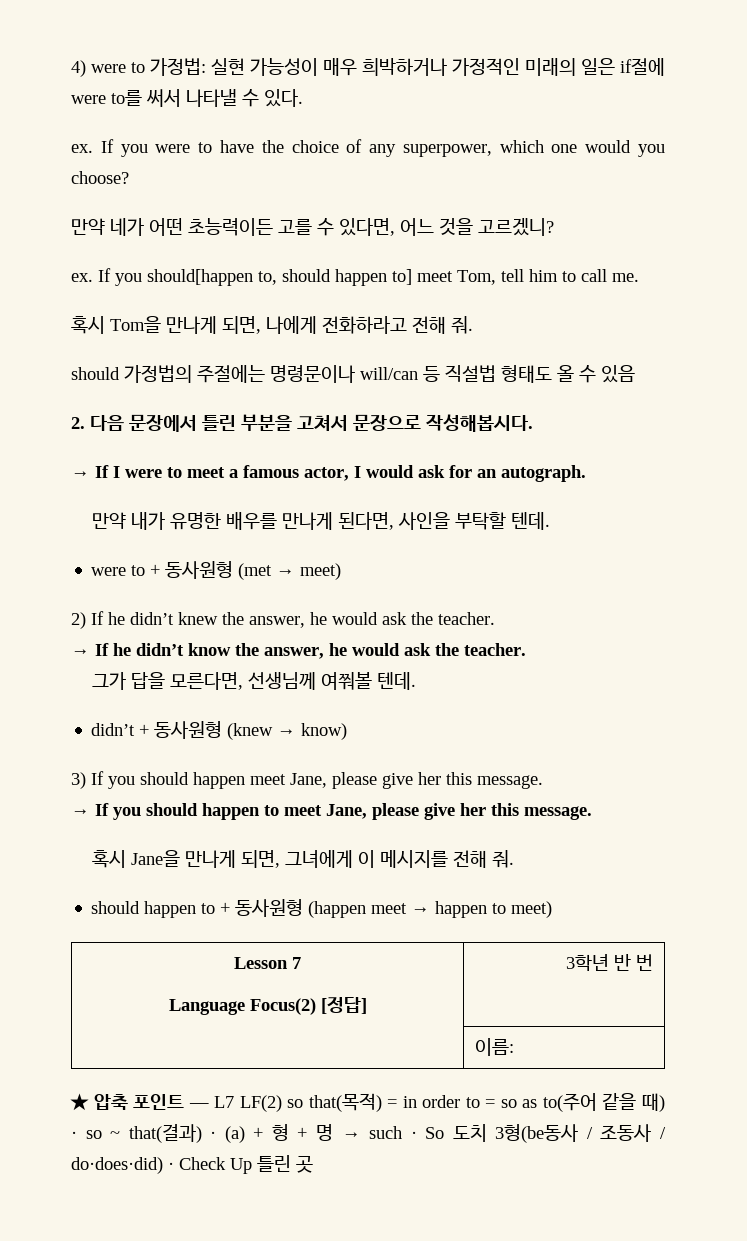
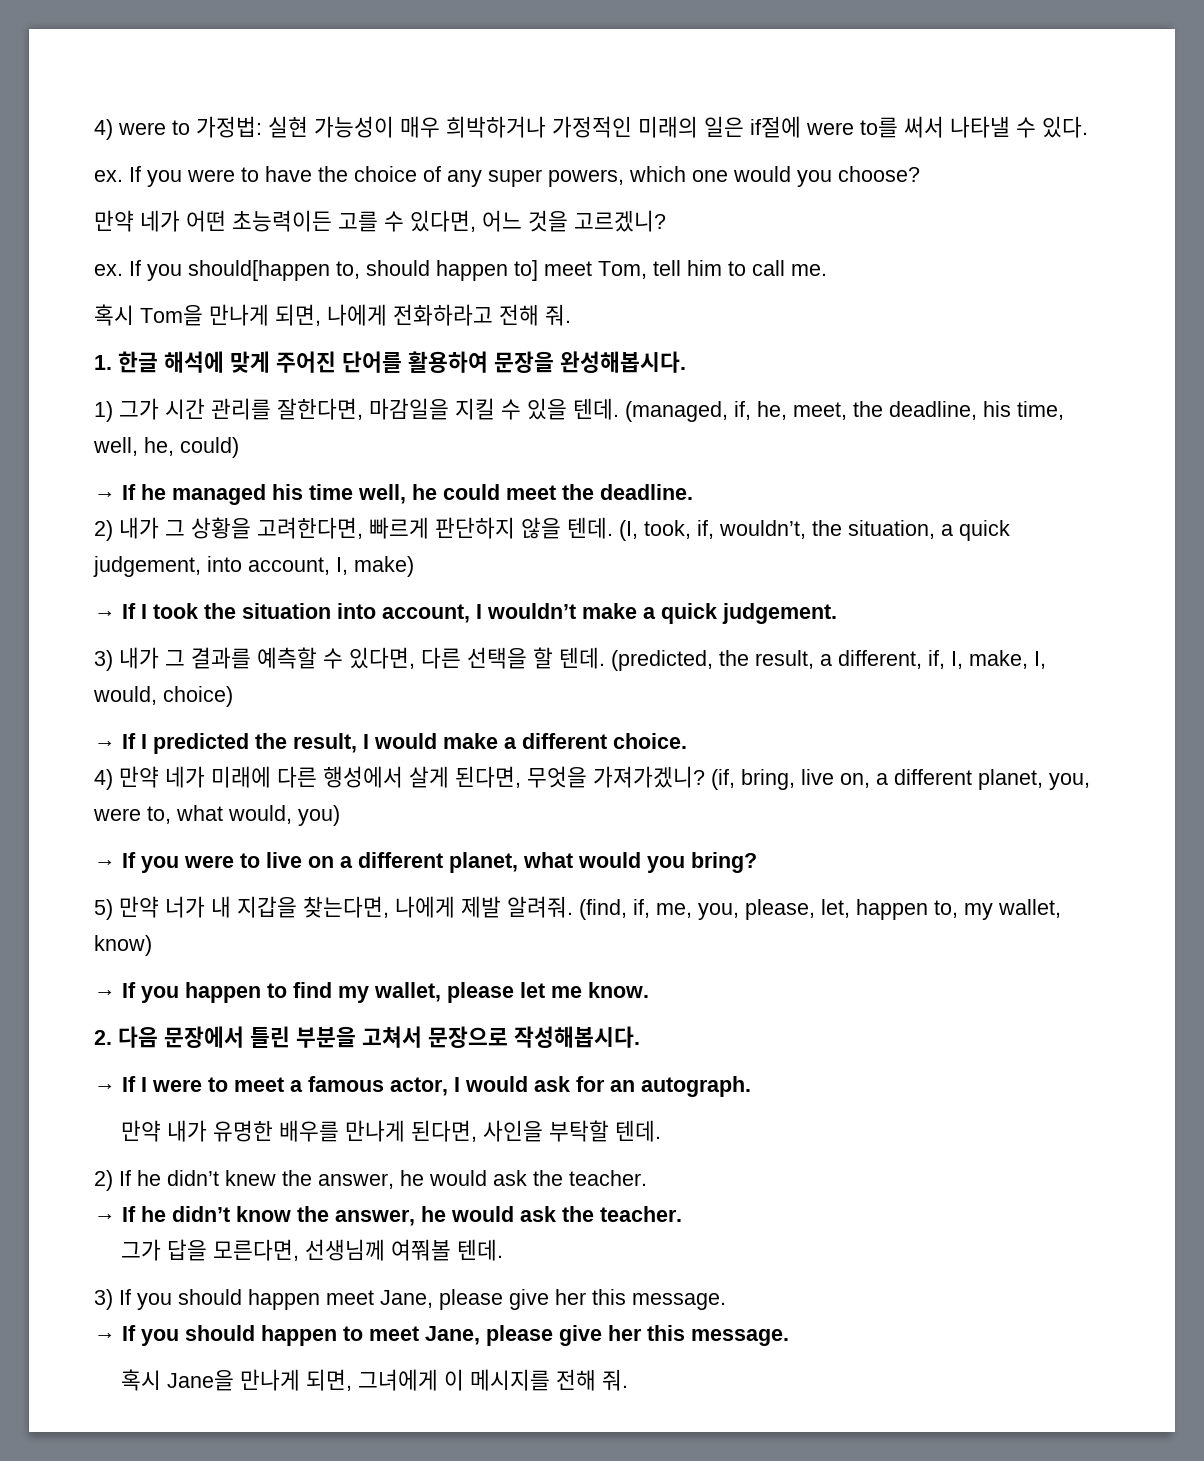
- If you were to have the choice of any superpower, which one would you choose?
+ If you were to have the choice of any super powers, which one would you choose?
- should 가정법의 주절에는 명령문이나 will/can 등 직설법 형태도 올 수 있음
+ 1. 한글 해석에 맞게 주어진 단어를 활용하여 문장을 완성해봅시다.
+ 1) 그가 시간 관리를 잘한다면, 마감일을 지킬 수 있을 텐데. (managed, if, he, meet, the deadline, his time, well, he, could)
+ → If he managed his time well, he could meet the deadline.
+ 2) 내가 그 상황을 고려한다면, 빠르게 판단하지 않을 텐데. (I, took, if, wouldn’t, the situation, a quick judgement, into account, I, make)
+ → If I took the situation into account, I wouldn’t make a quick judgement.
+ 3) 내가 그 결과를 예측할 수 있다면, 다른 선택을 할 텐데. (predicted, the result, a different, if, I, make, I, would, choice)
+ → If I predicted the result, I would make a different choice.
+ 4) 만약 네가 미래에 다른 행성에서 살게 된다면, 무엇을 가져가겠니? (if, bring, live on, a different planet, you, were to, what would, you)
+ → If you were to live on a different planet, what would you bring?
+ 5) 만약 너가 내 지갑을 찾는다면, 나에게 제발 알려줘. (find, if, me, you, please, let, happen to, my wallet, know)
+ → If you happen to find my wallet, please let me know.
- were to + 동사원형 (met → meet)
- didn’t + 동사원형 (knew → know)
- should happen to + 동사원형 (happen meet → happen to meet)
- Lesson 7
- Language Focus(2) [정답] | 3학년 반 번
- | 이름:
- ★ 압축 포인트 — L7 LF(2) so that(목적) = in order to = so as to(주어 같을 때) · so ~ that(결과) · (a) + 형 + 명 → such · So 도치 3형(be동사 / 조동사 / do·does·did) · Check Up 틀린 곳

